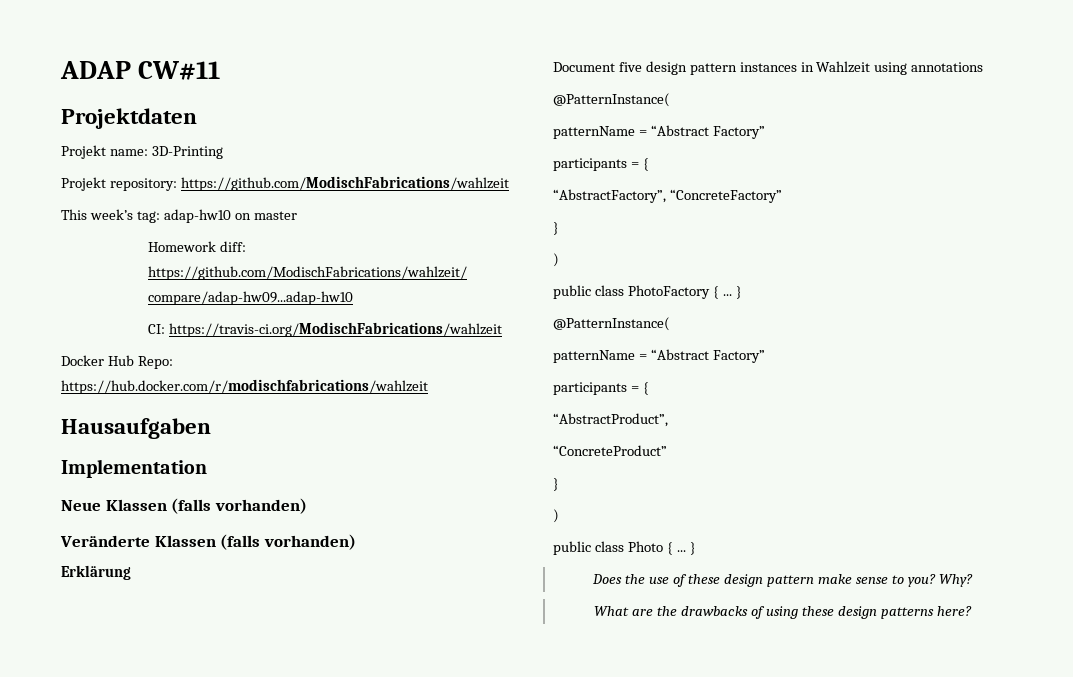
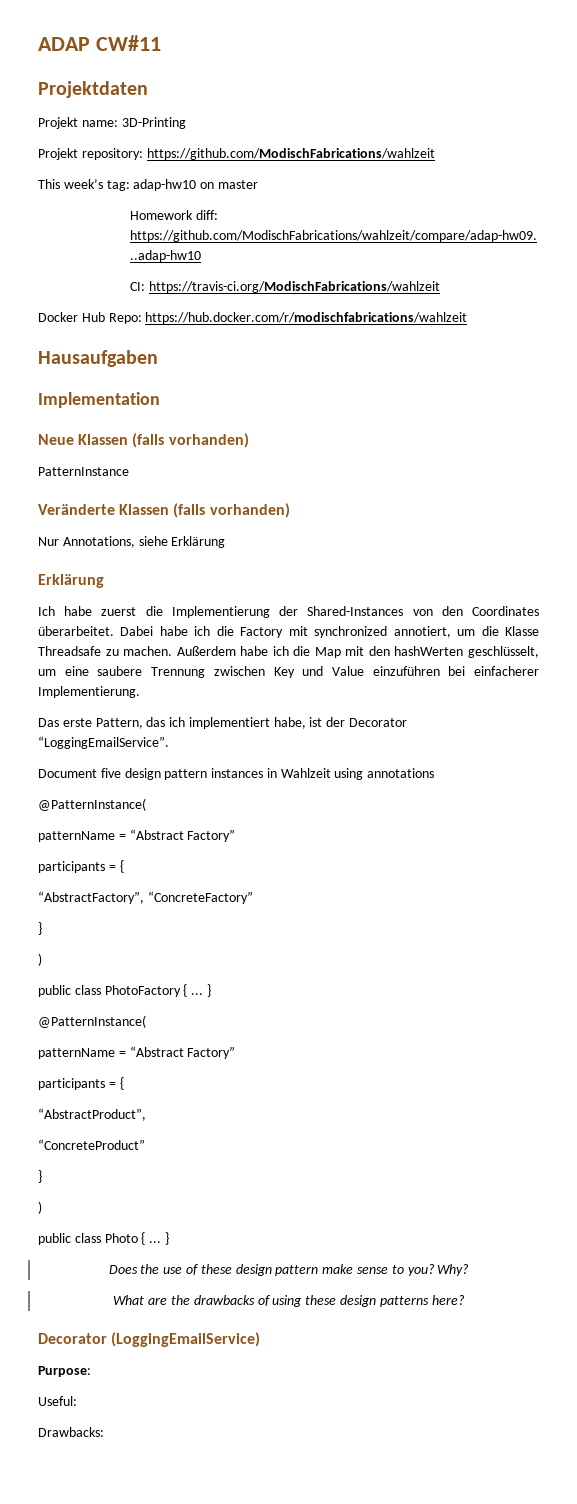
+ PatternInstance
+ Nur Annotations, siehe Erklärung
  Erklärung
+ Ich habe zuerst die Implementierung der Shared-Instances von den Coordinates überarbeitet. Dabei habe ich die Factory mit synchronized annotiert, um die Klasse Threadsafe zu machen. Außerdem habe ich die Map mit den hashWerten geschlüsselt, um eine saubere Trennung zwischen Key und Value einzuführen bei einfacherer Implementierung.
+ Das erste Pattern, das ich implementiert habe, ist der Decorator “LoggingEmailService”.
+ Decorator (LoggingEmailService)
+ Purpose:
+ Useful:
+ Drawbacks:

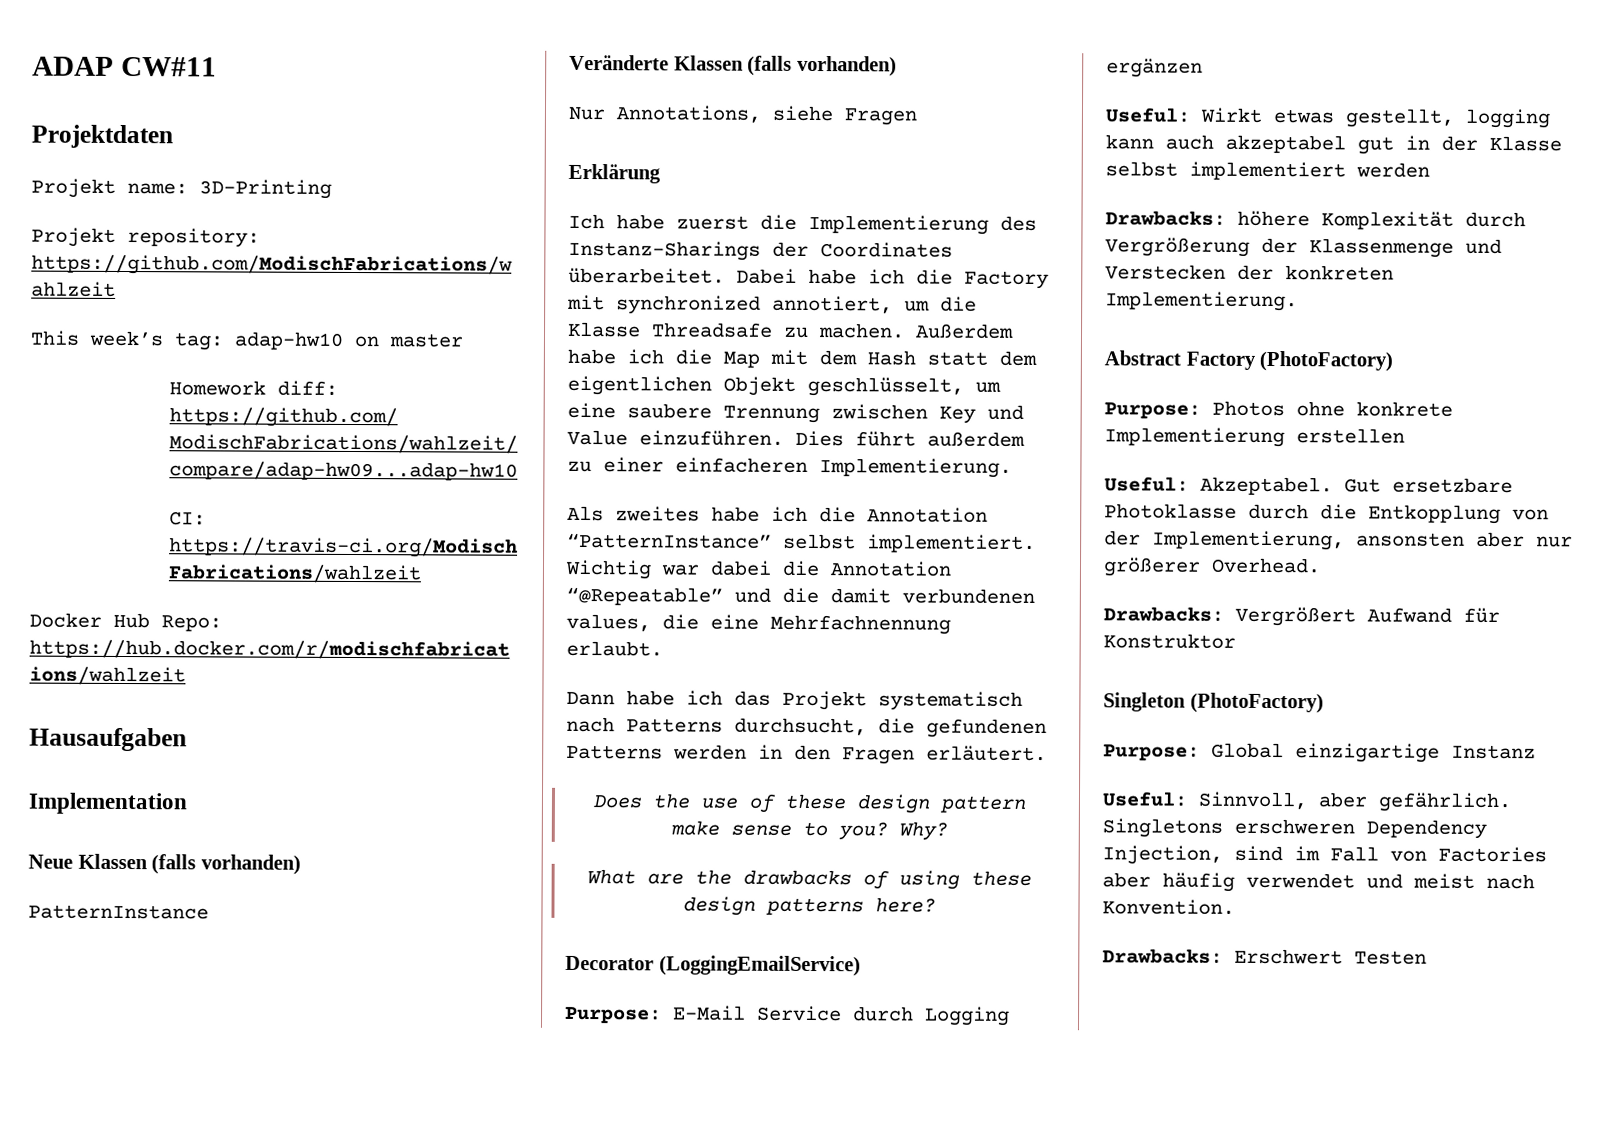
- Nur Annotations, siehe Erklärung
+ Nur Annotations, siehe Fragen
- Ich habe zuerst die Implementierung der Shared-Instances von den Coordinates überarbeitet.
+ Ich habe zuerst die Implementierung des Instanz-Sharings der Coordinates überarbeitet.
- Außerdem habe ich die Map mit den hashWerten geschlüsselt, um eine saubere Trennung zwischen Key und Value einzuführen bei einfacherer Implementierung.
- Das erste Pattern, das ich implementiert habe, ist der Decorator “LoggingEmailService”.
- Document five design pattern instances in Wahlzeit using annotations
- @PatternInstance(
- patternName = “Abstract Factory”
- participants = {
- “AbstractFactory”, “ConcreteFactory”
- }
- )
- public class PhotoFactory { ... }
- @PatternInstance(
- patternName = “Abstract Factory”
- participants = {
- “AbstractProduct”,
- “ConcreteProduct”
- }
- )
- public class Photo { ... }
+ Außerdem habe ich die Map mit dem Hash statt dem eigentlichen Objekt geschlüsselt, um eine saubere Trennung zwischen Key und Value einzuführen. Dies führt außerdem zu einer einfacheren Implementierung.
+ Als zweites habe ich die Annotation “PatternInstance” selbst implementiert. Wichtig war dabei die Annotation “@Repeatable” und die damit verbundenen values, die eine Mehrfachnennung erlaubt.
+ Dann habe ich das Projekt systematisch nach Patterns durchsucht, die gefundenen Patterns werden in den Fragen erläutert.
- Purpose:
- Useful:
- Drawbacks:
+ Purpose: E-Mail Service durch Logging ergänzen
+ Useful: Wirkt etwas gestellt, logging kann auch akzeptabel gut in der Klasse selbst implementiert werden
+ Drawbacks: höhere Komplexität durch Vergrößerung der Klassenmenge und Verstecken der konkreten Implementierung.
+ Abstract Factory (PhotoFactory)
+ Purpose: Photos ohne konkrete Implementierung erstellen
+ Useful: Akzeptabel. Gut ersetzbare Photoklasse durch die Entkopplung von der Implementierung, ansonsten aber nur größerer Overhead.
+ Drawbacks: Vergrößert Aufwand für Konstruktor
+ Singleton (PhotoFactory)
+ Purpose: Global einzigartige Instanz
+ Useful: Sinnvoll, aber gefährlich. Singletons erschweren Dependency Injection, sind im Fall von Factories aber häufig verwendet und meist nach Konvention.
+ Drawbacks: Erschwert Testen

